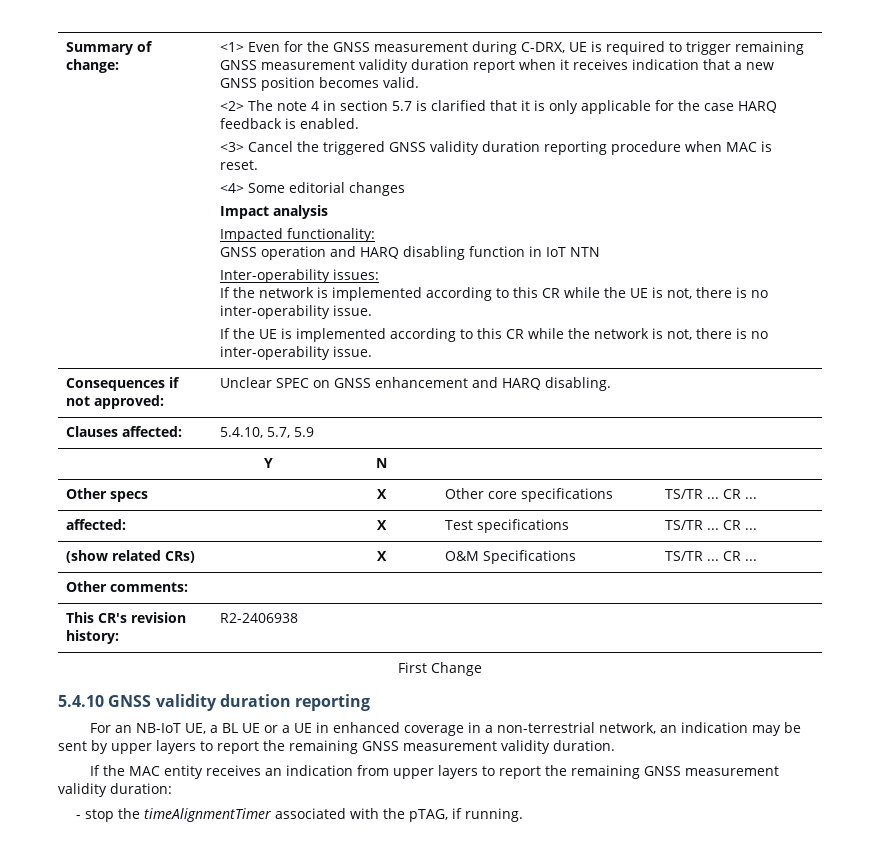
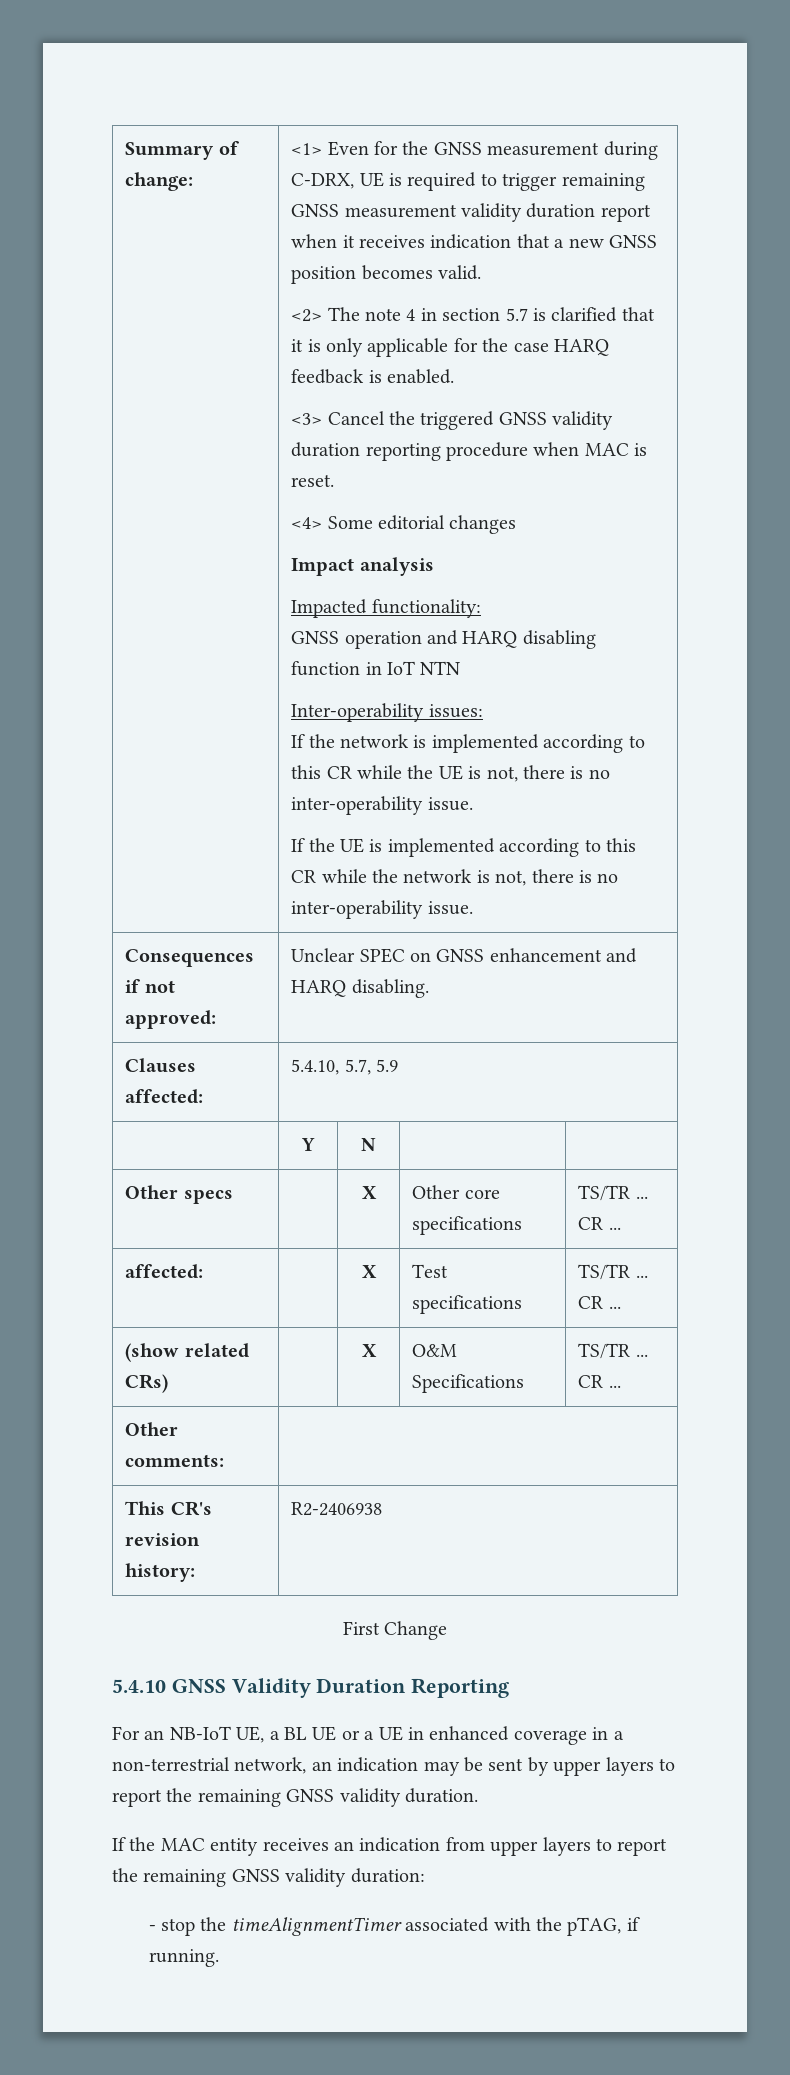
- 5.4.10 GNSS validity duration reporting
+ 5.4.10 GNSS Validity Duration Reporting
- For an NB-IoT UE, a BL UE or a UE in enhanced coverage in a non-terrestrial network, an indication may be sent by upper layers to report the remaining GNSS measurement validity duration.
+ For an NB-IoT UE, a BL UE or a UE in enhanced coverage in a non-terrestrial network, an indication may be sent by upper layers to report the remaining GNSS validity duration.
- If the MAC entity receives an indication from upper layers to report the remaining GNSS measurement validity duration:
+ If the MAC entity receives an indication from upper layers to report the remaining GNSS validity duration:

